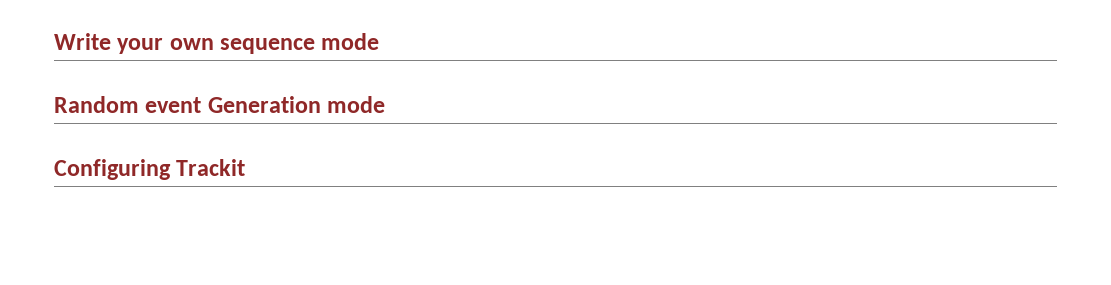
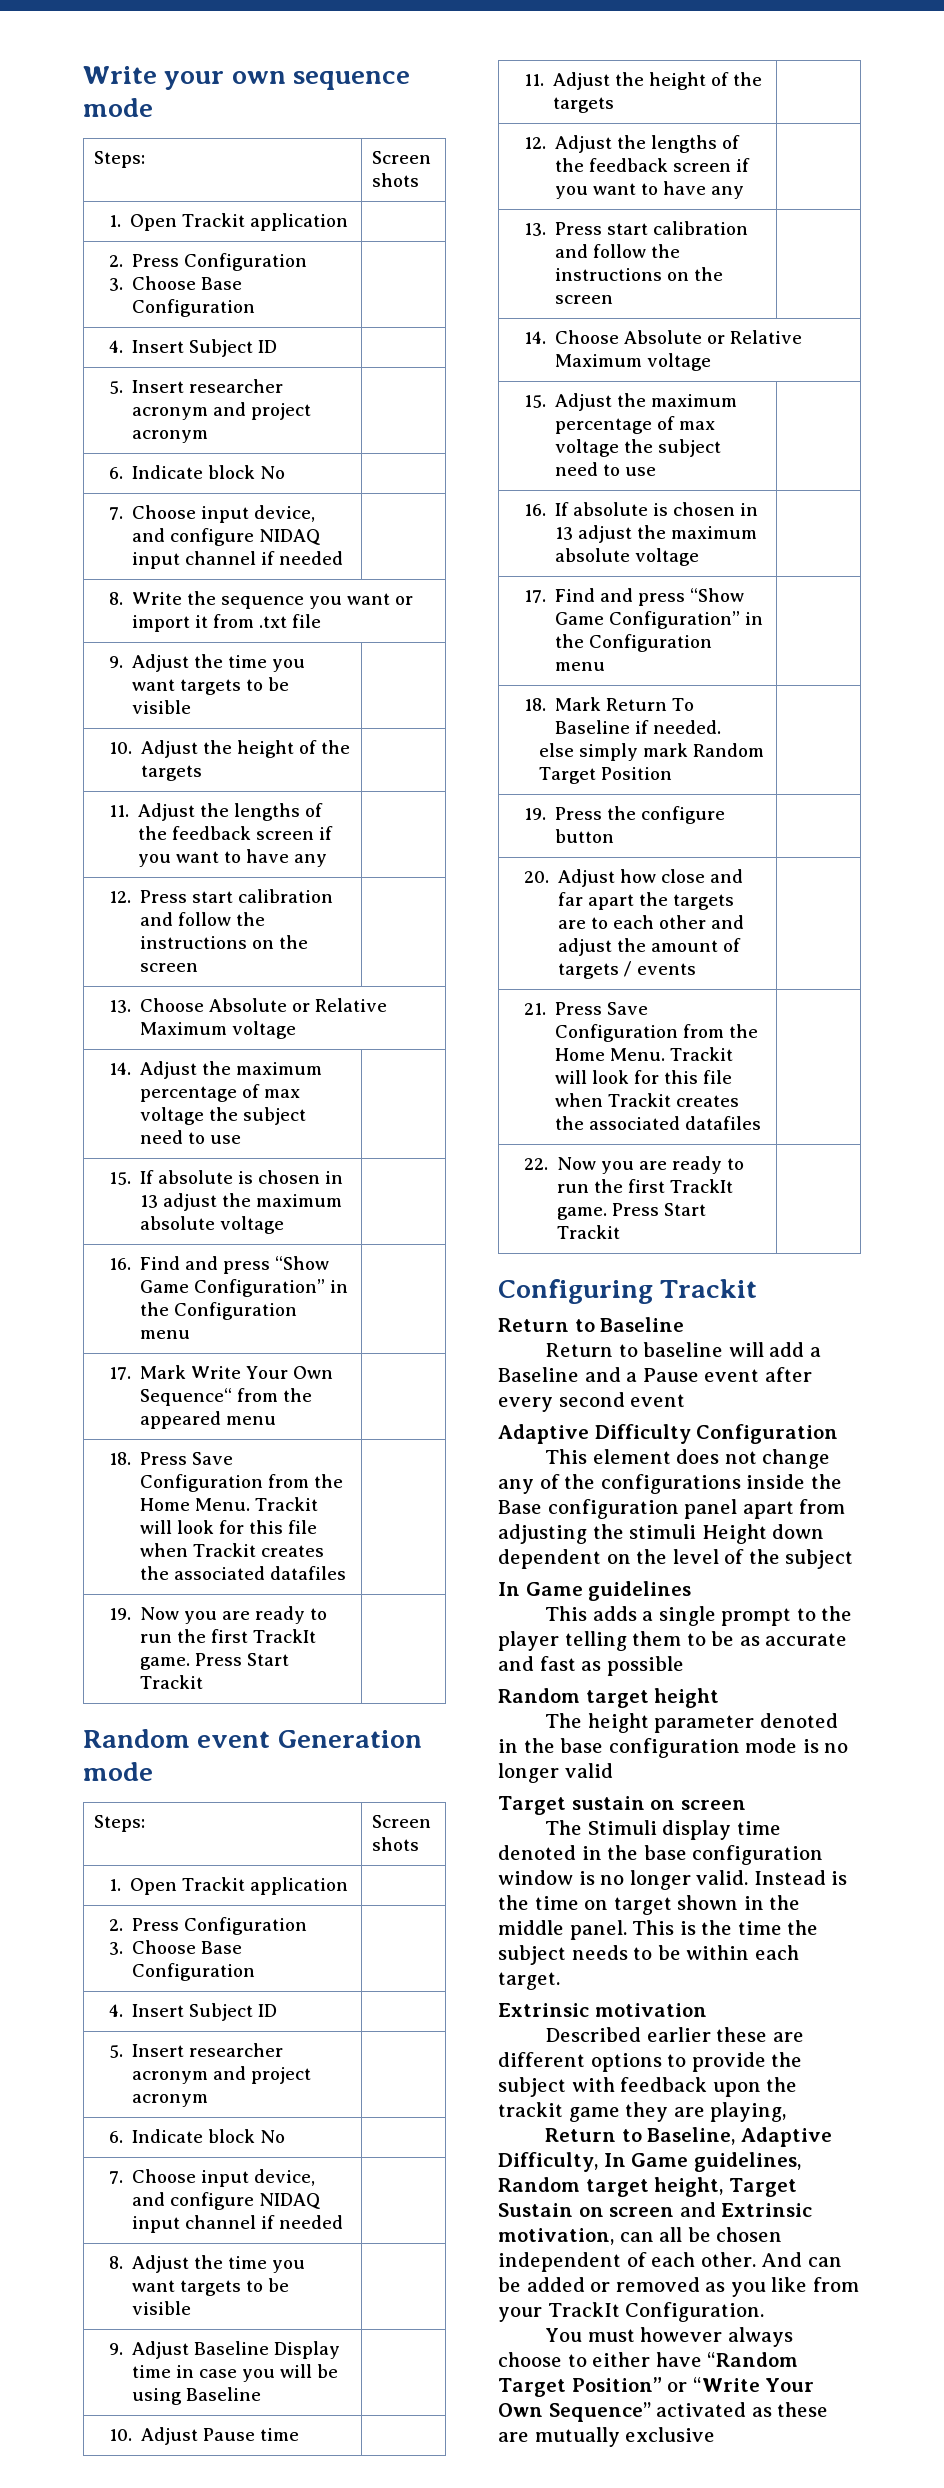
  Write your own sequence mode
+ Steps: | Screen shots
+ 1. Open Trackit application |
+ 2. Press Configuration
+ 3. Choose Base Configuration |
+ 4. Insert Subject ID |
+ 5. Insert researcher acronym and project acronym |
+ 6. Indicate block No |
+ 7. Choose input device, and configure NIDAQ input channel if needed |
+ 8. Write the sequence you want or import it from .txt file
+ 9. Adjust the time you want targets to be visible |
+ 10. Adjust the height of the targets |
+ 11. Adjust the lengths of the feedback screen if you want to have any |
+ 12. Press start calibration and follow the instructions on the screen |
+ 13. Choose Absolute or Relative Maximum voltage
+ 14. Adjust the maximum percentage of max voltage the subject need to use |
+ 15. If absolute is chosen in 13 adjust the maximum absolute voltage |
+ 16. Find and press “Show Game Configuration” in the Configuration menu |
+ 17. Mark Write Your Own Sequence“ from the appeared menu |
+ 18. Press Save Configuration from the Home Menu. Trackit will look for this file when Trackit creates the associated datafiles |
+ 19. Now you are ready to run the first TrackIt game. Press Start Trackit |
  Random event Generation mode
+ Steps: | Screen shots
+ 1. Open Trackit application |
+ 2. Press Configuration
+ 3. Choose Base Configuration |
+ 4. Insert Subject ID |
+ 5. Insert researcher acronym and project acronym |
+ 6. Indicate block No |
+ 7. Choose input device, and configure NIDAQ input channel if needed |
+ 8. Adjust the time you want targets to be visible |
+ 9. Adjust Baseline Display time in case you will be using Baseline |
+ 10. Adjust Pause time |
+ 11. Adjust the height of the targets |
+ 12. Adjust the lengths of the feedback screen if you want to have any |
+ 13. Press start calibration and follow the instructions on the screen |
+ 14. Choose Absolute or Relative Maximum voltage
+ 15. Adjust the maximum percentage of max voltage the subject need to use |
+ 16. If absolute is chosen in 13 adjust the maximum absolute voltage |
+ 17. Find and press “Show Game Configuration” in the Configuration menu |
+ 18. Mark Return To Baseline if needed.
+ else simply mark Random Target Position |
+ 19. Press the configure button |
+ 20. Adjust how close and far apart the targets are to each other and adjust the amount of targets / events |
+ 21. Press Save Configuration from the Home Menu. Trackit will look for this file when Trackit creates the associated datafiles |
+ 22. Now you are ready to run the first TrackIt game. Press Start Trackit |
  Configuring Trackit
+ Return to Baseline
+ Return to baseline will add a Baseline and a Pause event after every second event
+ Adaptive Difficulty Configuration
+ This element does not change any of the configurations inside the Base configuration panel apart from adjusting the stimuli Height down dependent on the level of the subject
+ In Game guidelines
+ This adds a single prompt to the player telling them to be as accurate and fast as possible
+ Random target height
+ The height parameter denoted in the base configuration mode is no longer valid
+ Target sustain on screen
+ The Stimuli display time denoted in the base configuration window is no longer valid. Instead is the time on target shown in the middle panel. This is the time the subject needs to be within each target.
+ Extrinsic motivation
+ Described earlier these are different options to provide the subject with feedback upon the trackit game they are playing,
+ Return to Baseline, Adaptive Difficulty, In Game guidelines, Random target height, Target Sustain on screen and Extrinsic motivation, can all be chosen independent of each other. And can be added or removed as you like from your TrackIt Configuration.
+ You must however always choose to either have “Random Target Position” or “Write Your Own Sequence” activated as these are mutually exclusive

